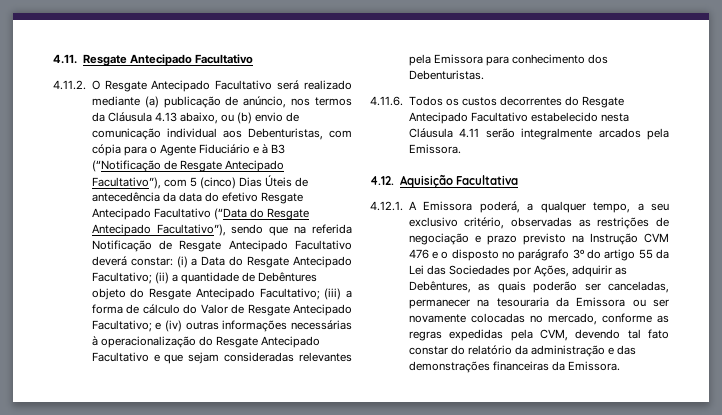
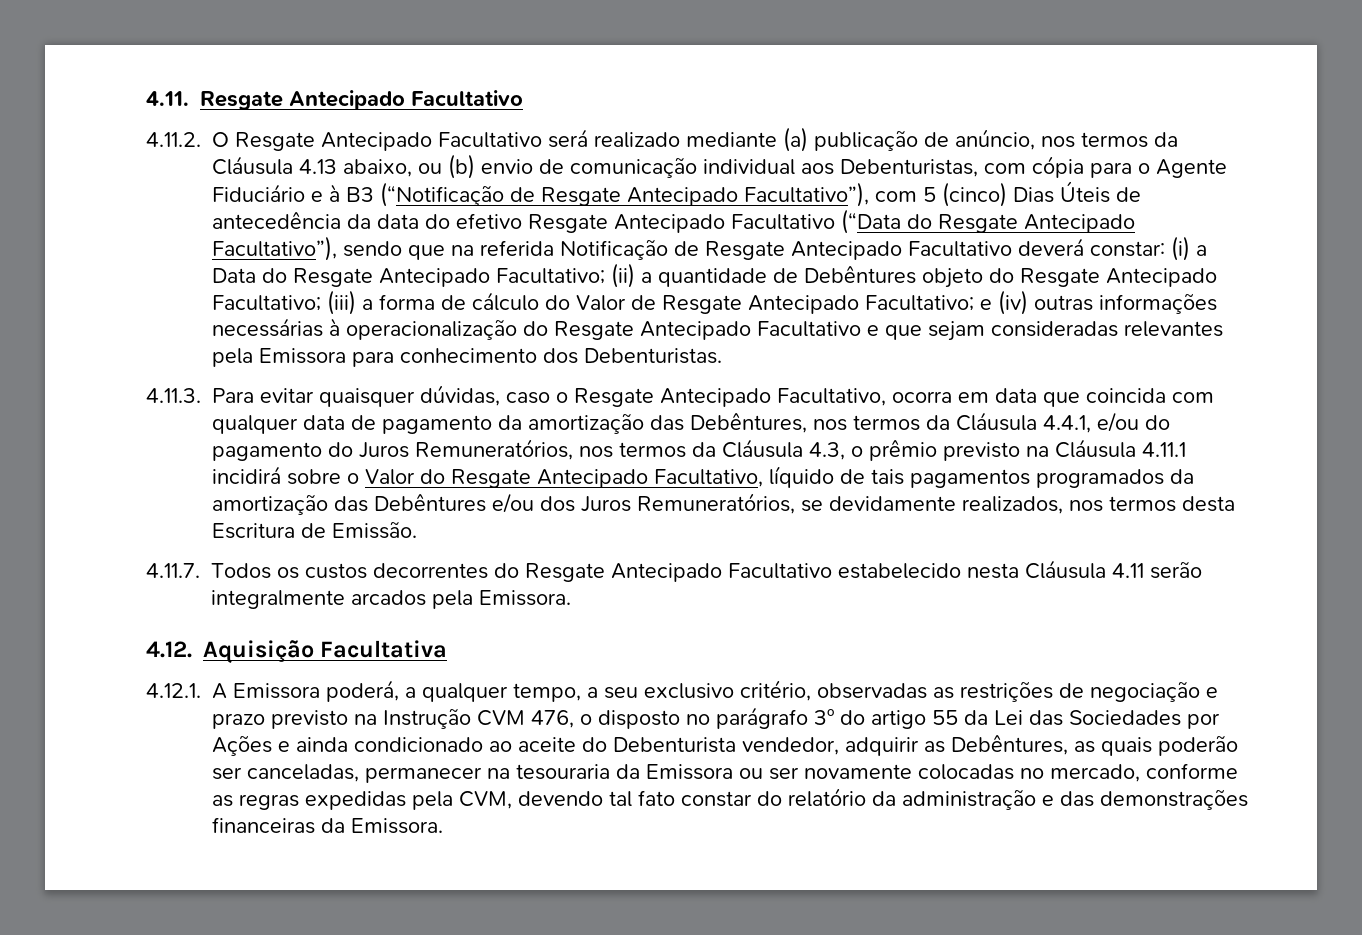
- 4.11.6. Todos os custos decorrentes do Resgate Antecipado Facultativo estabelecido nesta Cláusula 4.11 serão integralmente arcados pela Emissora.
+ 4.11.3. Para evitar quaisquer dúvidas, caso o Resgate Antecipado Facultativo, ocorra em data que coincida com qualquer data de pagamento da amortização das Debêntures, nos termos da Cláusula 4.4.1, e/ou do pagamento do Juros Remuneratórios, nos termos da Cláusula 4.3, o prêmio previsto na Cláusula 4.11.1 incidirá sobre o Valor do Resgate Antecipado Facultativo, líquido de tais pagamentos programados da amortização das Debêntures e/ou dos Juros Remuneratórios, se devidamente realizados, nos termos desta Escritura de Emissão.
+ 4.11.7. Todos os custos decorrentes do Resgate Antecipado Facultativo estabelecido nesta Cláusula 4.11 serão integralmente arcados pela Emissora.
- 4.12.1. A Emissora poderá, a qualquer tempo, a seu exclusivo critério, observadas as restrições de negociação e prazo previsto na Instrução CVM 476 e o disposto no parágrafo 3º do artigo 55 da Lei das Sociedades por Ações, adquirir as Debêntures, as quais poderão ser canceladas, permanecer na tesouraria da Emissora ou ser novamente colocadas no mercado, conforme as regras expedidas pela CVM, devendo tal fato constar do relatório da administração e das demonstrações financeiras da Emissora.
+ 4.12.1. A Emissora poderá, a qualquer tempo, a seu exclusivo critério, observadas as restrições de negociação e prazo previsto na Instrução CVM 476, o disposto no parágrafo 3º do artigo 55 da Lei das Sociedades por Ações e ainda condicionado ao aceite do Debenturista vendedor, adquirir as Debêntures, as quais poderão ser canceladas, permanecer na tesouraria da Emissora ou ser novamente colocadas no mercado, conforme as regras expedidas pela CVM, devendo tal fato constar do relatório da administração e das demonstrações financeiras da Emissora.

